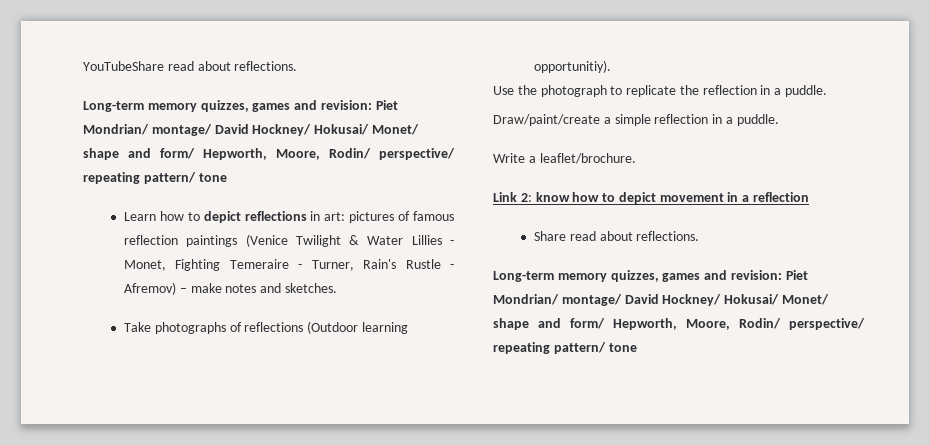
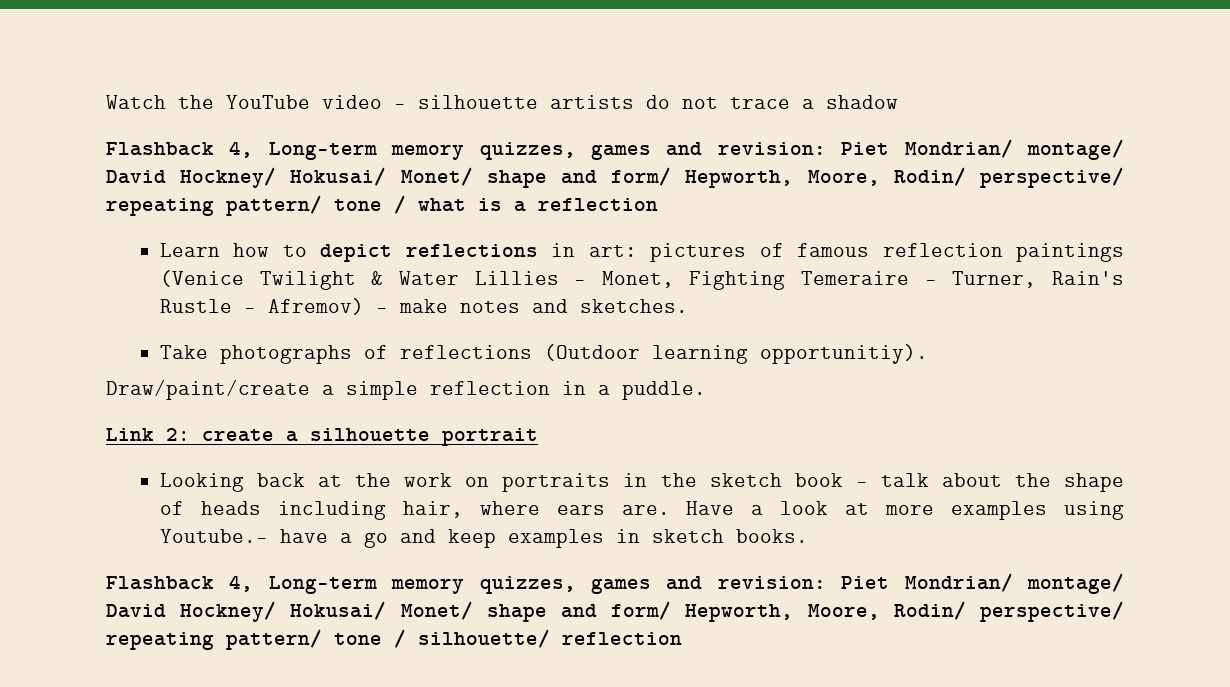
- YouTubeShare read about reflections.
- Long-term memory quizzes, games and revision: Piet Mondrian/ montage/ David Hockney/ Hokusai/ Monet/ shape and form/ Hepworth, Moore, Rodin/ perspective/ repeating pattern/ tone
+ Watch the YouTube video – silhouette artists do not trace a shadow
+ Flashback 4, Long-term memory quizzes, games and revision: Piet Mondrian/ montage/ David Hockney/ Hokusai/ Monet/ shape and form/ Hepworth, Moore, Rodin/ perspective/ repeating pattern/ tone / what is a reflection
- Use the photograph to replicate the reflection in a puddle.
- Write a leaflet/brochure.
- Link 2: know how to depict movement in a reflection
- Share read about reflections.
- Long-term memory quizzes, games and revision: Piet Mondrian/ montage/ David Hockney/ Hokusai/ Monet/ shape and form/ Hepworth, Moore, Rodin/ perspective/ repeating pattern/ tone
+ Link 2: create a silhouette portrait
+ Looking back at the work on portraits in the sketch book – talk about the shape of heads including hair, where ears are. Have a look at more examples using Youtube.- have a go and keep examples in sketch books.
+ Flashback 4, Long-term memory quizzes, games and revision: Piet Mondrian/ montage/ David Hockney/ Hokusai/ Monet/ shape and form/ Hepworth, Moore, Rodin/ perspective/ repeating pattern/ tone / silhouette/ reflection

